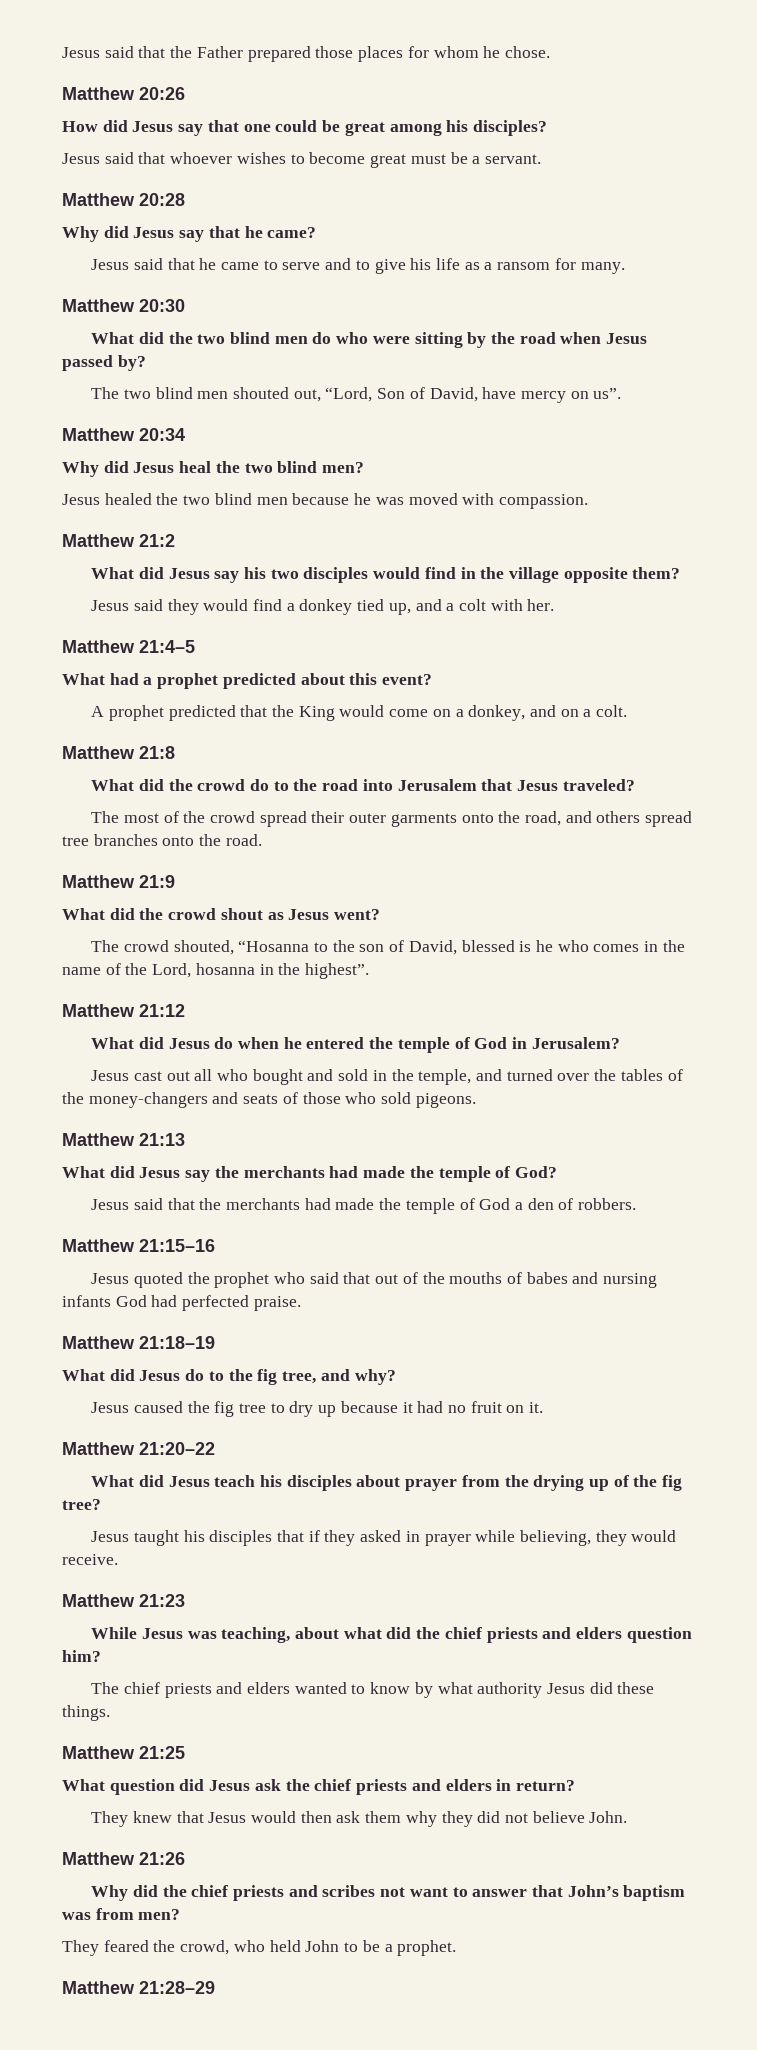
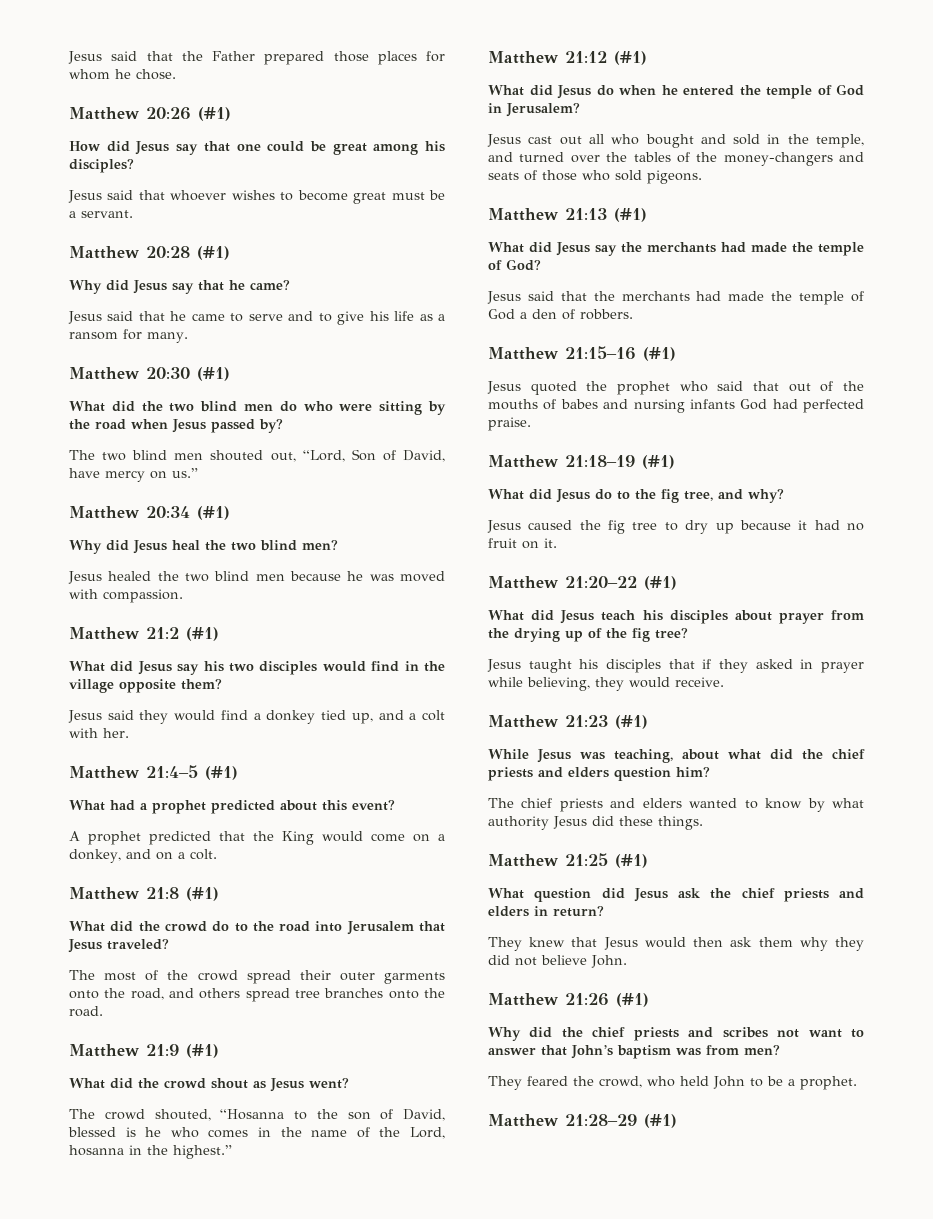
- Matthew 20:26
+ Matthew 20:26 (#1)
- Matthew 20:28
+ Matthew 20:28 (#1)
- Matthew 20:30
+ Matthew 20:30 (#1)
- The two blind men shouted out, “Lord, Son of David, have mercy on us”.
+ The two blind men shouted out, “Lord, Son of David, have mercy on us.”
- Matthew 20:34
+ Matthew 20:34 (#1)
- Matthew 21:2
+ Matthew 21:2 (#1)
- Matthew 21:4–5
+ Matthew 21:4–5 (#1)
- Matthew 21:8
+ Matthew 21:8 (#1)
- Matthew 21:9
+ Matthew 21:9 (#1)
- The crowd shouted, “Hosanna to the son of David, blessed is he who comes in the name of the Lord, hosanna in the highest”.
+ The crowd shouted, “Hosanna to the son of David, blessed is he who comes in the name of the Lord, hosanna in the highest.”
- Matthew 21:12
+ Matthew 21:12 (#1)
- Matthew 21:13
+ Matthew 21:13 (#1)
- Matthew 21:15–16
+ Matthew 21:15–16 (#1)
- Matthew 21:18–19
+ Matthew 21:18–19 (#1)
- Matthew 21:20–22
+ Matthew 21:20–22 (#1)
- Matthew 21:23
+ Matthew 21:23 (#1)
- Matthew 21:25
+ Matthew 21:25 (#1)
- Matthew 21:26
+ Matthew 21:26 (#1)
- Matthew 21:28–29
+ Matthew 21:28–29 (#1)

